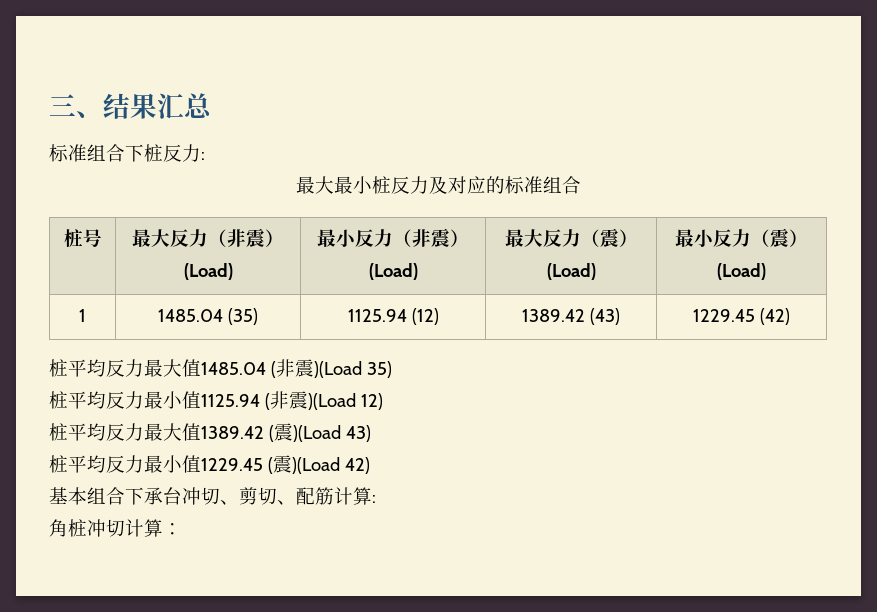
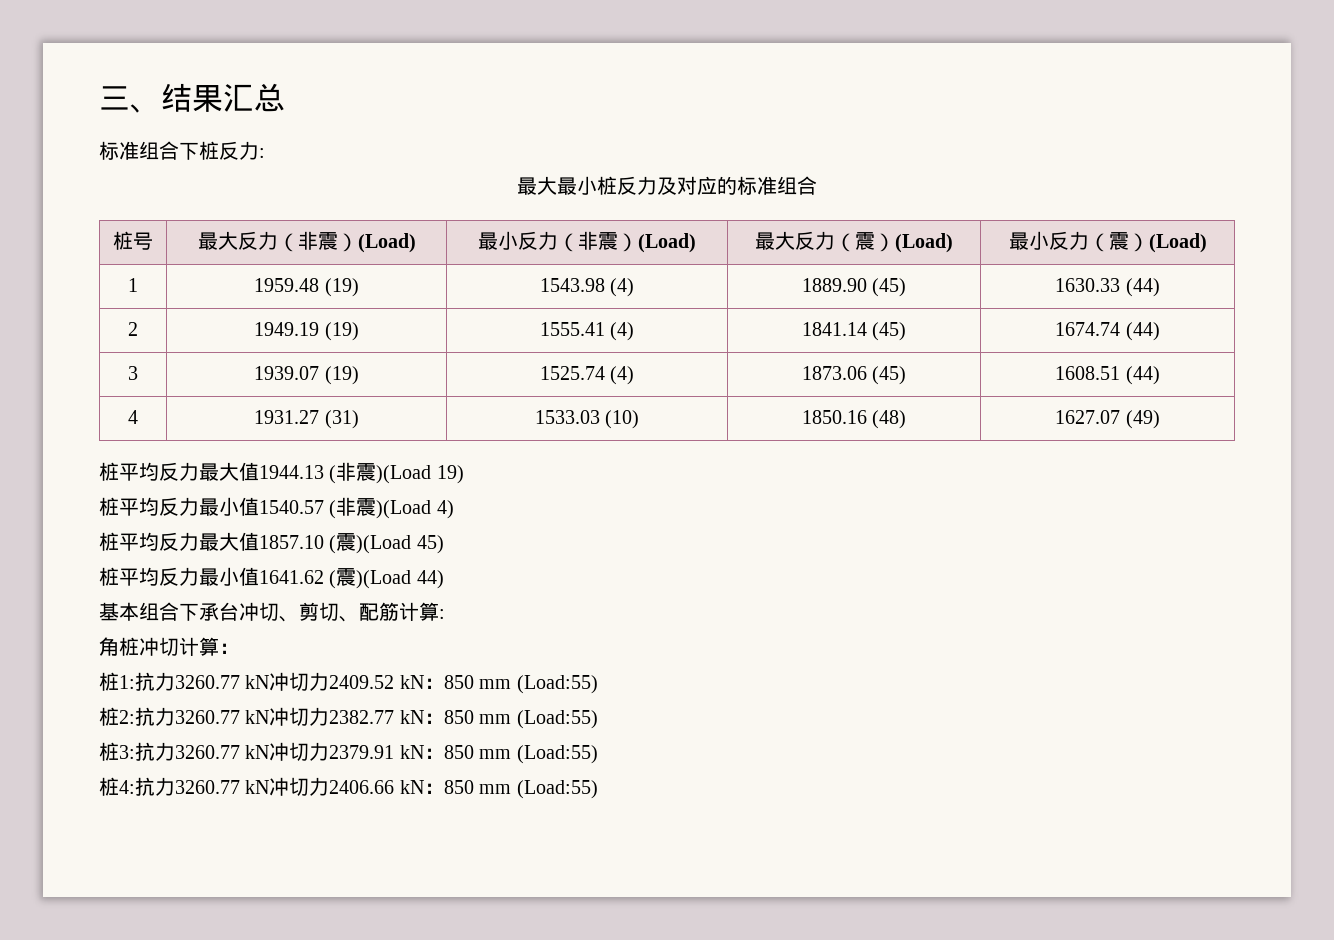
- 1 | 1485.04 (35) | 1125.94 (12) | 1389.42 (43) | 1229.45 (42)
- 桩平均反力最大值1485.04 (非震)(Load 35)
- 桩平均反力最小值1125.94 (非震)(Load 12)
- 桩平均反力最大值1389.42 (震)(Load 43)
- 桩平均反力最小值1229.45 (震)(Load 42)
+ 1 | 1959.48 (19) | 1543.98 (4) | 1889.90 (45) | 1630.33 (44)
+ 2 | 1949.19 (19) | 1555.41 (4) | 1841.14 (45) | 1674.74 (44)
+ 3 | 1939.07 (19) | 1525.74 (4) | 1873.06 (45) | 1608.51 (44)
+ 4 | 1931.27 (31) | 1533.03 (10) | 1850.16 (48) | 1627.07 (49)
+ 桩平均反力最大值1944.13 (非震)(Load 19)
+ 桩平均反力最小值1540.57 (非震)(Load 4)
+ 桩平均反力最大值1857.10 (震)(Load 45)
+ 桩平均反力最小值1641.62 (震)(Load 44)
+ 桩1:抗力3260.77 kN冲切力2409.52 kN：850 mm (Load:55)
+ 桩2:抗力3260.77 kN冲切力2382.77 kN：850 mm (Load:55)
+ 桩3:抗力3260.77 kN冲切力2379.91 kN：850 mm (Load:55)
+ 桩4:抗力3260.77 kN冲切力2406.66 kN：850 mm (Load:55)

